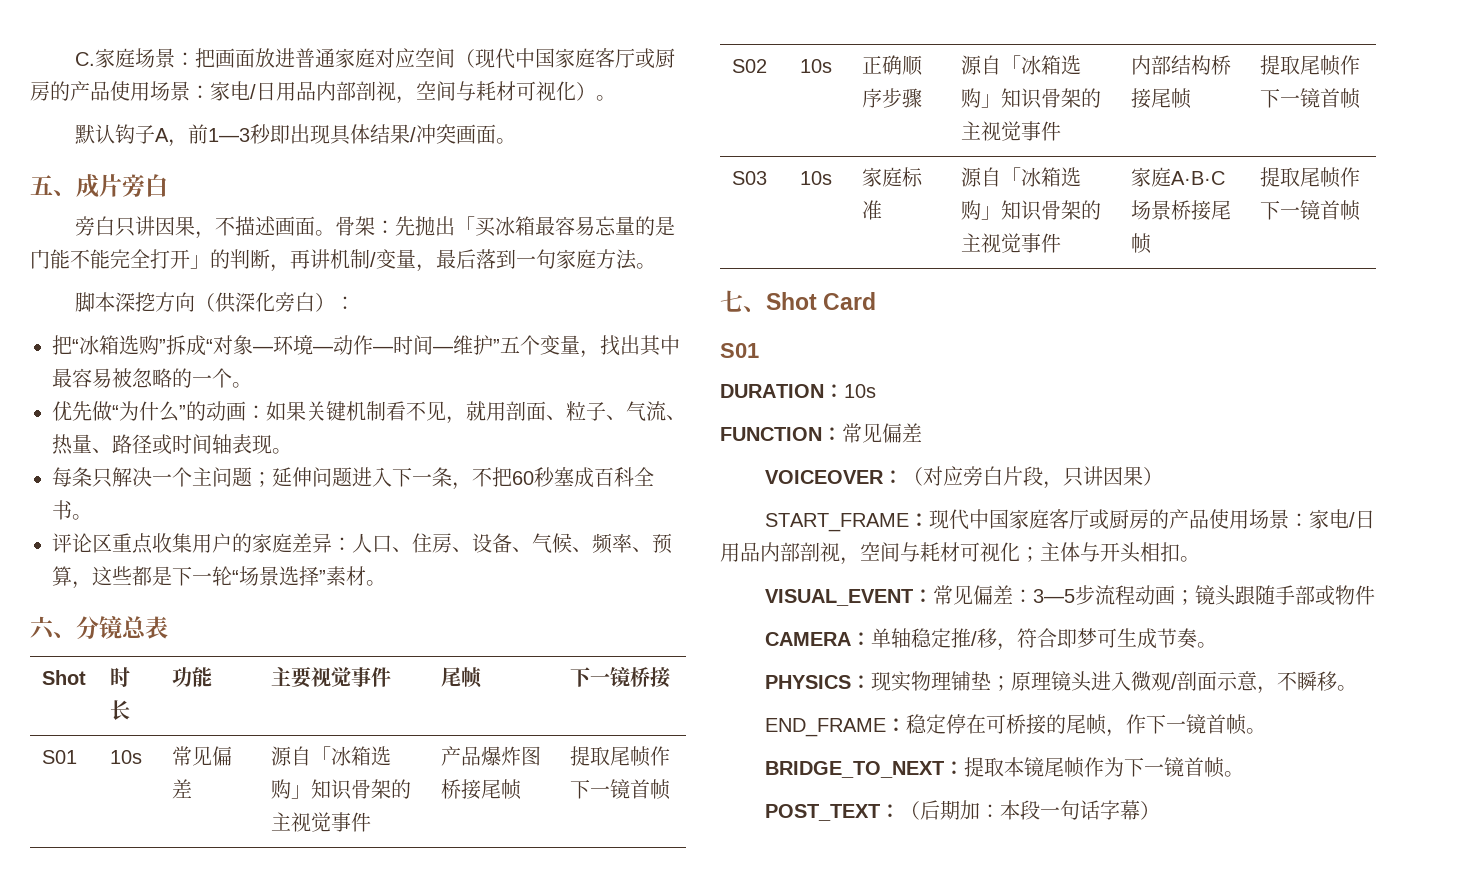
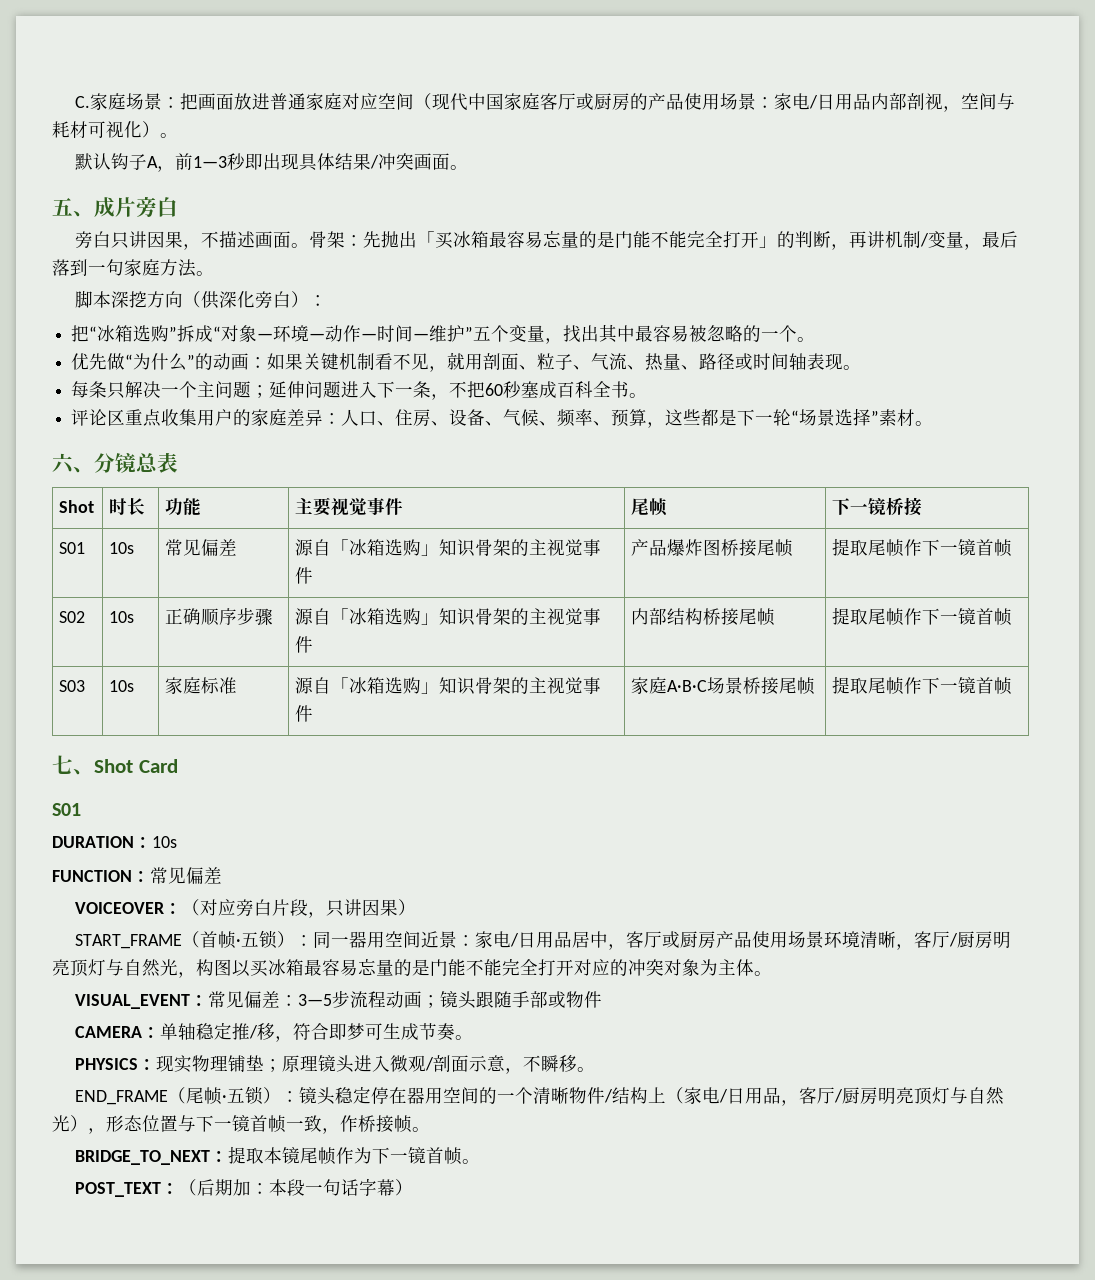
- START_FRAME：现代中国家庭客厅或厨房的产品使用场景：家电/日用品内部剖视，空间与耗材可视化；主体与开头相扣。
+ START_FRAME（首帧·五锁）：同一器用空间近景：家电/日用品居中，客厅或厨房产品使用场景环境清晰，客厅/厨房明亮顶灯与自然光，构图以买冰箱最容易忘量的是门能不能完全打开对应的冲突对象为主体。
- END_FRAME：稳定停在可桥接的尾帧，作下一镜首帧。
+ END_FRAME（尾帧·五锁）：镜头稳定停在器用空间的一个清晰物件/结构上（家电/日用品，客厅/厨房明亮顶灯与自然光），形态位置与下一镜首帧一致，作桥接帧。

